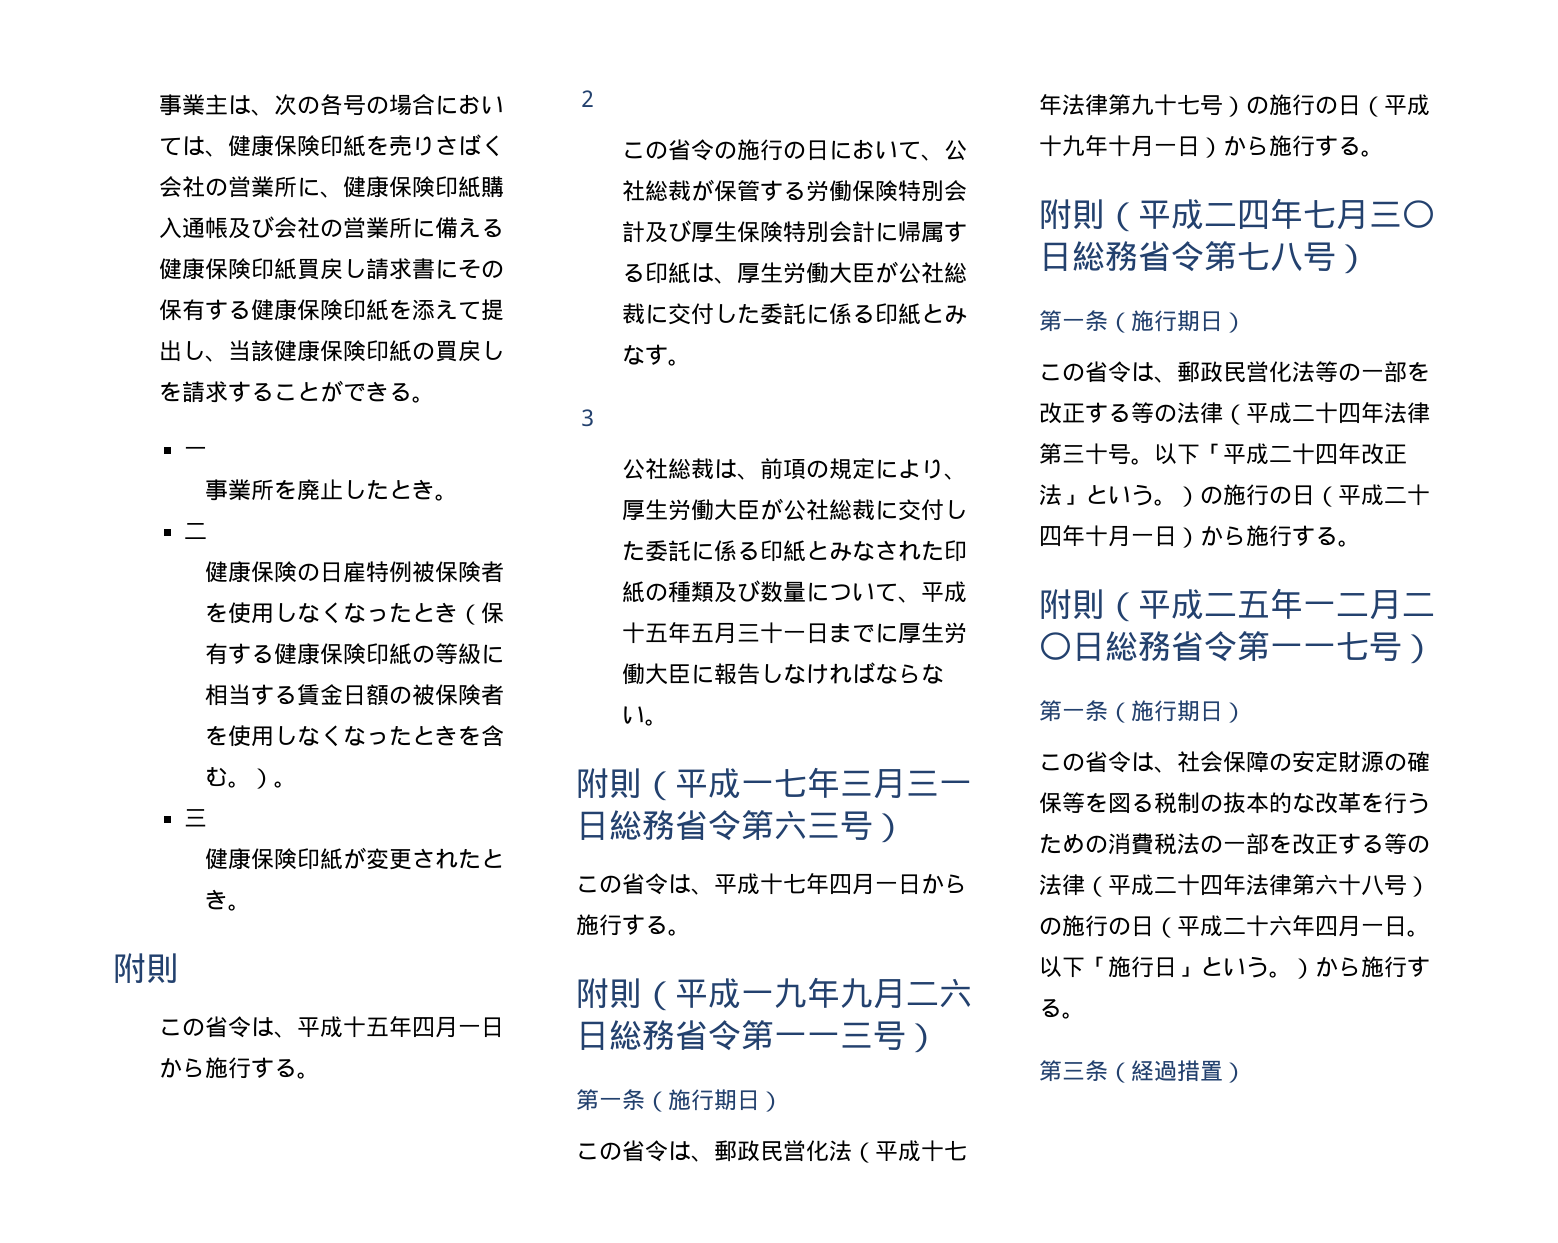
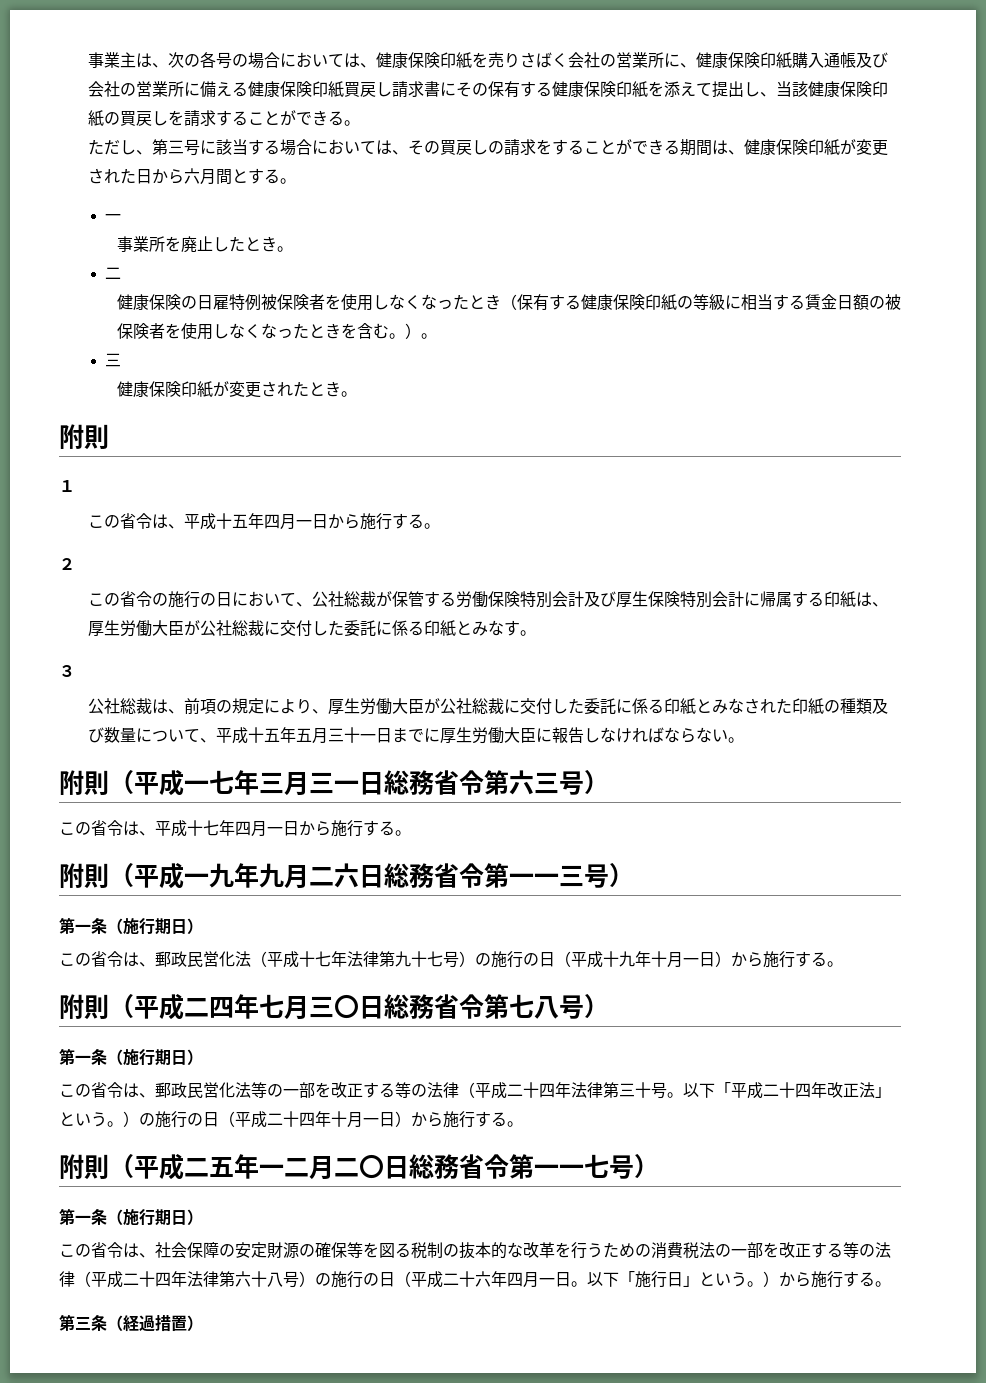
+ ただし、第三号に該当する場合においては、その買戻しの請求をすることができる期間は、健康保険印紙が変更された日から六月間とする。
+ １

